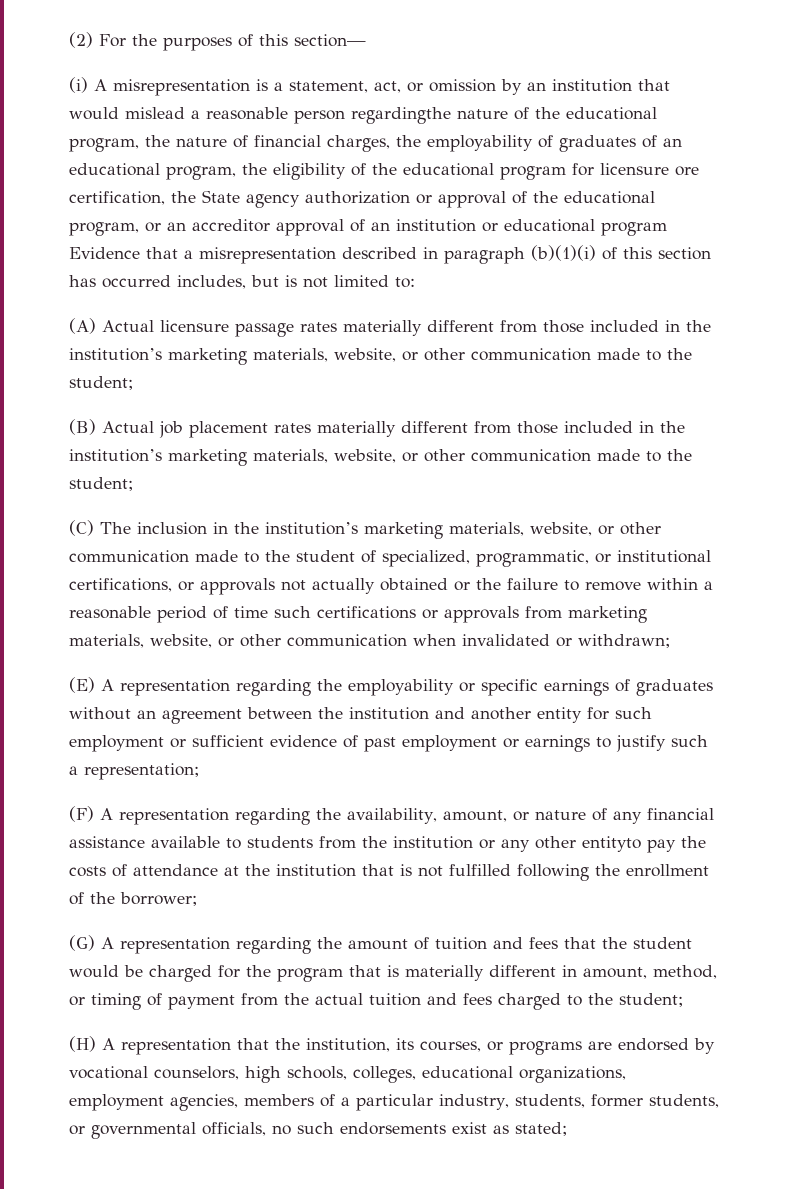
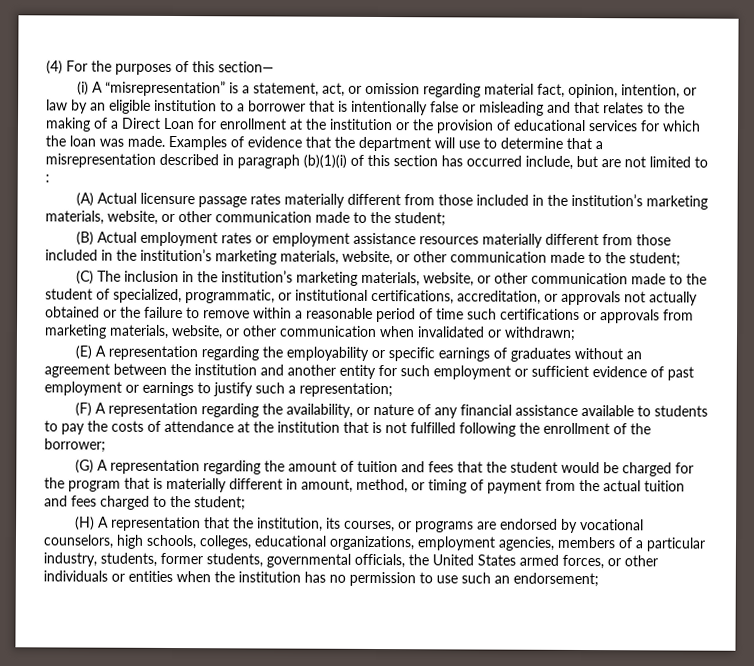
- (2) For the purposes of this section—
+ (4) For the purposes of this section—
- (i) A misrepresentation is a statement, act, or omission by an institution that would mislead a reasonable person regardingthe nature of the educational program, the nature of financial charges, the employability of graduates of an educational program, the eligibility of the educational program for licensure ore certification, the State agency authorization or approval of the educational program, or an accreditor approval of an institution or educational program Evidence that a misrepresentation described in paragraph (b)(1)(i) of this section has occurred includes, but is not limited to:
+ (i) A “misrepresentation” is a statement, act, or omission regarding material fact, opinion, intention, or law by an eligible institution to a borrower that is intentionally false or misleading and that relates to the making of a Direct Loan for enrollment at the institution or the provision of educational services for which the loan was made. Examples of evidence that the department will use to determine that a misrepresentation described in paragraph (b)(1)(i) of this section has occurred include, but are not limited to :
- (B) Actual job placement rates materially different from those included in the institution’s marketing materials, website, or other communication made to the student;
+ (B) Actual employment rates or employment assistance resources materially different from those included in the institution’s marketing materials, website, or other communication made to the student;
- (C) The inclusion in the institution’s marketing materials, website, or other communication made to the student of specialized, programmatic, or institutional certifications, or approvals not actually obtained or the failure to remove within a reasonable period of time such certifications or approvals from marketing materials, website, or other communication when invalidated or withdrawn;
+ (C) The inclusion in the institution’s marketing materials, website, or other communication made to the student of specialized, programmatic, or institutional certifications, accreditation, or approvals not actually obtained or the failure to remove within a reasonable period of time such certifications or approvals from marketing materials, website, or other communication when invalidated or withdrawn;
- (F) A representation regarding the availability, amount, or nature of any financial assistance available to students from the institution or any other entityto pay the costs of attendance at the institution that is not fulfilled following the enrollment of the borrower;
+ (F) A representation regarding the availability, or nature of any financial assistance available to students to pay the costs of attendance at the institution that is not fulfilled following the enrollment of the borrower;
- (H) A representation that the institution, its courses, or programs are endorsed by vocational counselors, high schools, colleges, educational organizations, employment agencies, members of a particular industry, students, former students, or governmental officials, no such endorsements exist as stated;
+ (H) A representation that the institution, its courses, or programs are endorsed by vocational counselors, high schools, colleges, educational organizations, employment agencies, members of a particular industry, students, former students, governmental officials, the United States armed forces, or other individuals or entities when the institution has no permission to use such an endorsement;

